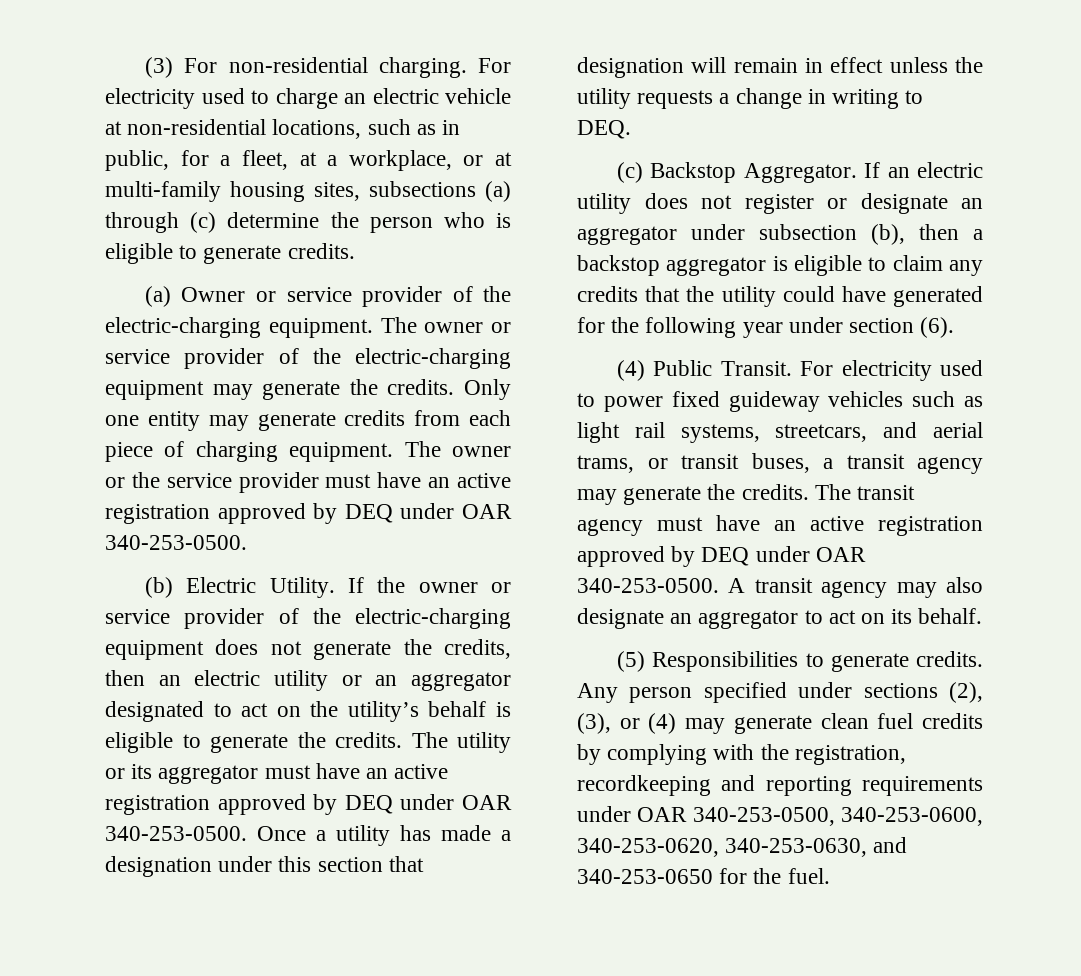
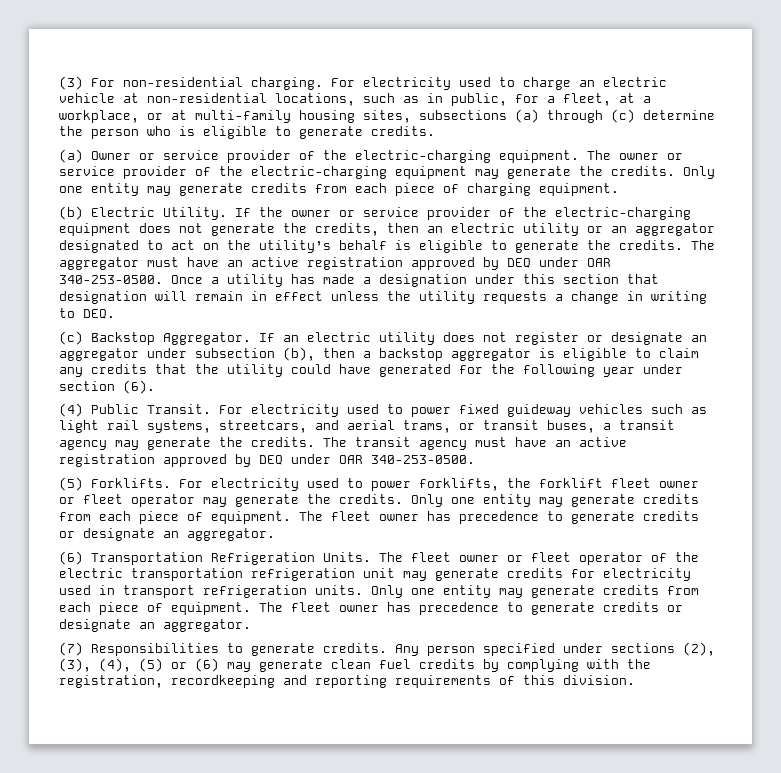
- The owner or the service provider must have an active registration approved by DEQ under OAR 340-253-0500.
- The utility or its aggregator must have an active registration approved by DEQ under OAR 340-253-0500.
+ The aggregator must have an active registration approved by DEQ under OAR 340-253-0500.
- The transit agency must have an active registration approved by DEQ under OAR 340-253-0500. A transit agency may also designate an aggregator to act on its behalf.
- (5) Responsibilities to generate credits.
+ The transit agency must have an active registration approved by DEQ under OAR 340-253-0500.
+ (5) Forklifts. For electricity used to power forklifts, the forklift fleet owner or fleet operator may generate the credits. Only one entity may generate credits from each piece of equipment. The fleet owner has precedence to generate credits or designate an aggregator.
+ (6) Transportation Refrigeration Units. The fleet owner or fleet operator of the electric transportation refrigeration unit may generate credits for electricity used in transport refrigeration units. Only one entity may generate credits from each piece of equipment. The fleet owner has precedence to generate credits or designate an aggregator.
+ (7) Responsibilities to generate credits.
- Any person specified under sections (2), (3), or (4) may generate clean fuel credits by complying with the registration, recordkeeping and reporting requirements under OAR 340-253-0500, 340-253-0600, 340-253-0620, 340-253-0630, and 340-253-0650 for the fuel.
+ Any person specified under sections (2), (3), (4), (5) or (6) may generate clean fuel credits by complying with the registration, recordkeeping and reporting requirements of this division.

